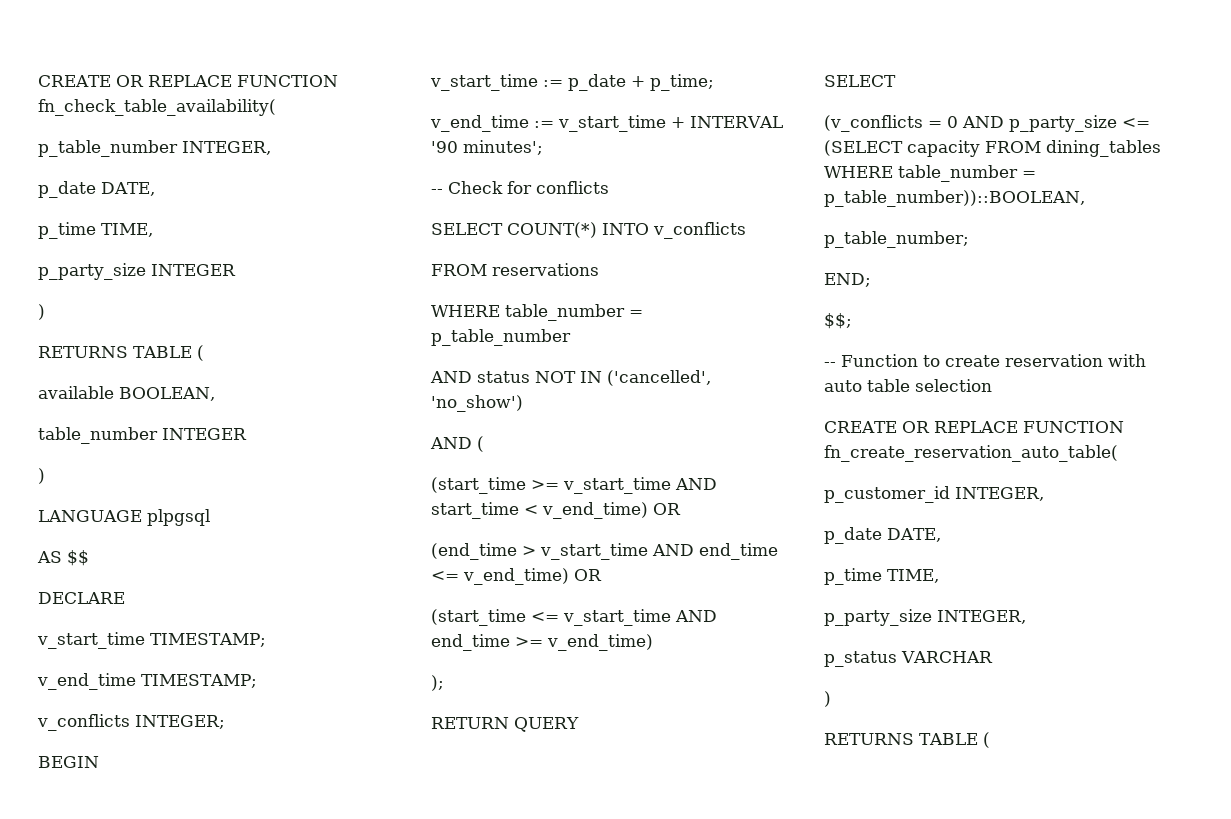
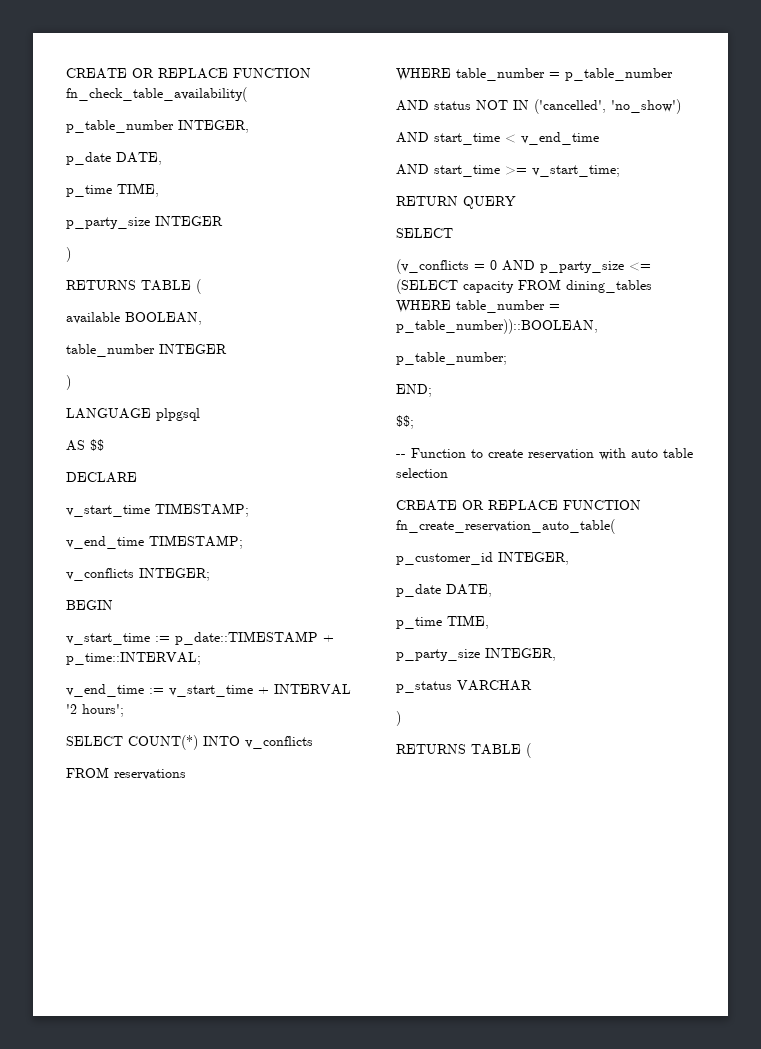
- v_start_time := p_date + p_time;
+ v_start_time := p_date::TIMESTAMP + p_time::INTERVAL;
- v_end_time := v_start_time + INTERVAL '90 minutes';
- -- Check for conflicts
+ v_end_time := v_start_time + INTERVAL '2 hours';
- AND (
- (start_time >= v_start_time AND start_time < v_end_time) OR
- (end_time > v_start_time AND end_time <= v_end_time) OR
- (start_time <= v_start_time AND end_time >= v_end_time)
- );
+ AND start_time < v_end_time
+ AND start_time >= v_start_time;

